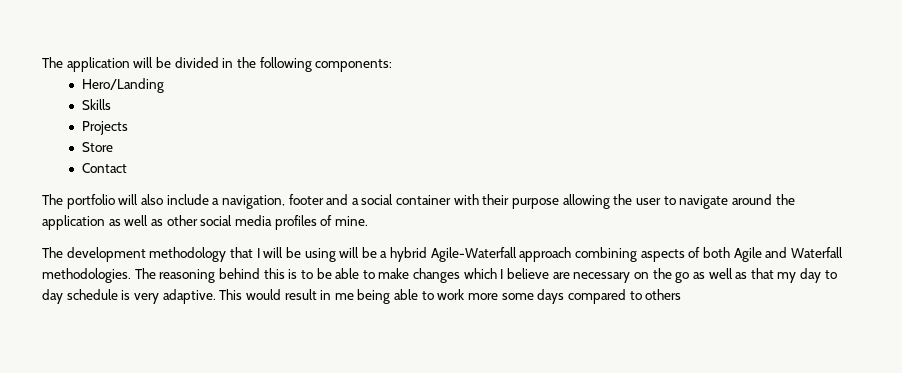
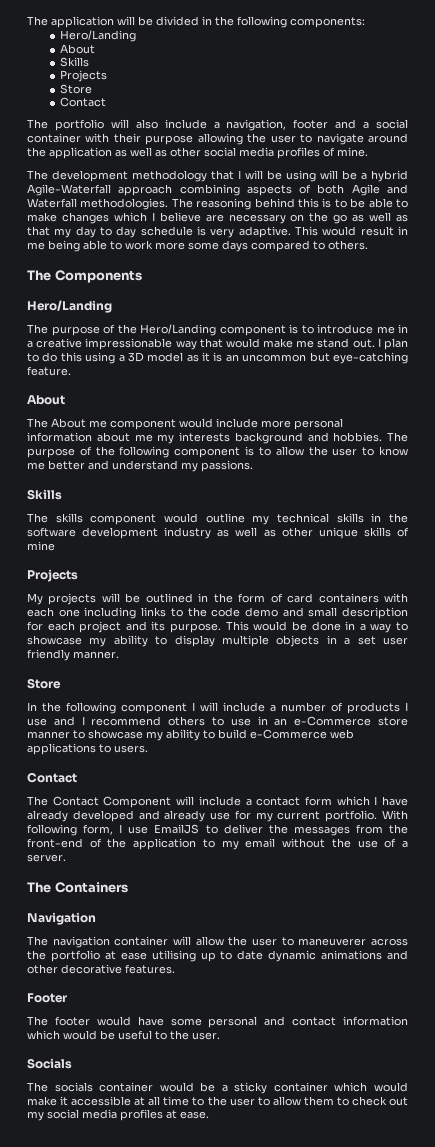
  The application will be divided in the following components:
  Hero/Landing
+ About
- This would result in me being able to work more some days compared to others
+ This would result in me being able to work more some days compared to others.
+ The Components
+ Hero/Landing
+ The purpose of the Hero/Landing component is to introduce me in a creative impressionable way that would make me stand out. I plan to do this using a 3D model as it is an uncommon but eye-catching feature.
+ About
+ The About me component would include more personal information about me my interests background and hobbies. The purpose of the following component is to allow the user to know me better and understand my passions.
+ Skills
+ The skills component would outline my technical skills in the software development industry as well as other unique skills of mine
+ Projects
+ My projects will be outlined in the form of card containers with each one including links to the code demo and small description for each project and its purpose. This would be done in a way to showcase my ability to display multiple objects in a set user friendly manner.
+ Store
+ In the following component I will include a number of products I use and I recommend others to use in an e-Commerce store manner to showcase my ability to build e-Commerce web applications to users.
+ Contact
+ The Contact Component will include a contact form which I have already developed and already use for my current portfolio. With following form, I use EmailJS to deliver the messages from the front-end of the application to my email without the use of a server.
+ The Containers
+ Navigation
+ The navigation container will allow the user to maneuverer across the portfolio at ease utilising up to date dynamic animations and other decorative features.
+ Footer
+ The footer would have some personal and contact information which would be useful to the user.
+ Socials
+ The socials container would be a sticky container which would make it accessible at all time to the user to allow them to check out my social media profiles at ease.

